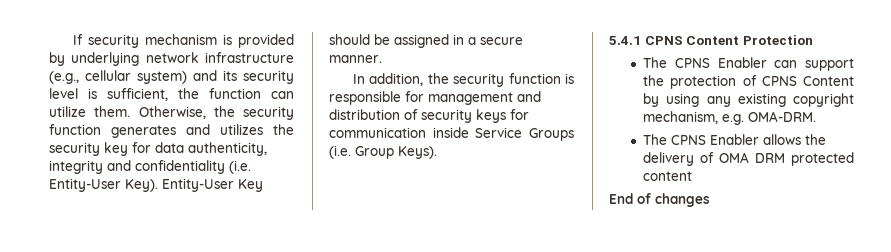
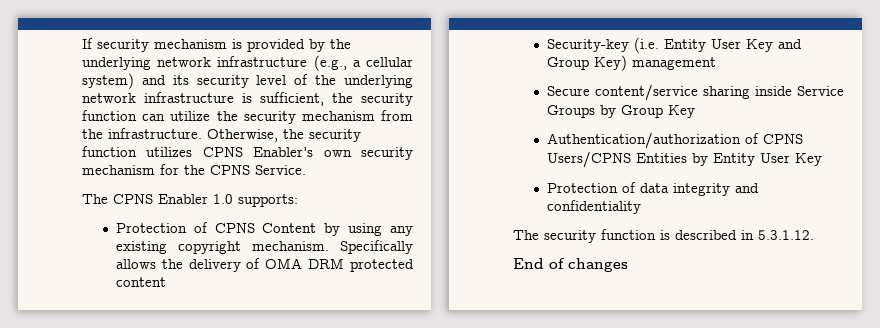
- If security mechanism is provided by underlying network infrastructure (e.g., cellular system) and its security level is sufficient, the function can utilize them. Otherwise, the security function generates and utilizes the security key for data authenticity, integrity and confidentiality (i.e. Entity-User Key). Entity-User Key should be assigned in a secure manner.
- In addition, the security function is responsible for management and distribution of security keys for communication inside Service Groups (i.e. Group Keys).
- 5.4.1 CPNS Content Protection
- The CPNS Enabler can support the protection of CPNS Content by using any existing copyright mechanism, e.g. OMA-DRM.
- The CPNS Enabler allows the delivery of OMA DRM protected content
+ If security mechanism is provided by the underlying network infrastructure (e.g., a cellular system) and its security level of the underlying network infrastructure is sufficient, the security function can utilize the security mechanism from the infrastructure. Otherwise, the security function utilizes CPNS Enabler’s own security mechanism for the CPNS Service.
+ The CPNS Enabler 1.0 supports:
+ Protection of CPNS Content by using any existing copyright mechanism. Specifically allows the delivery of OMA DRM protected content
+ Security-key (i.e. Entity User Key and Group Key) management
+ Secure content/service sharing inside Service Groups by Group Key
+ Authentication/authorization of CPNS Users/CPNS Entities by Entity User Key
+ Protection of data integrity and confidentiality
+ The security function is described in 5.3.1.12.

